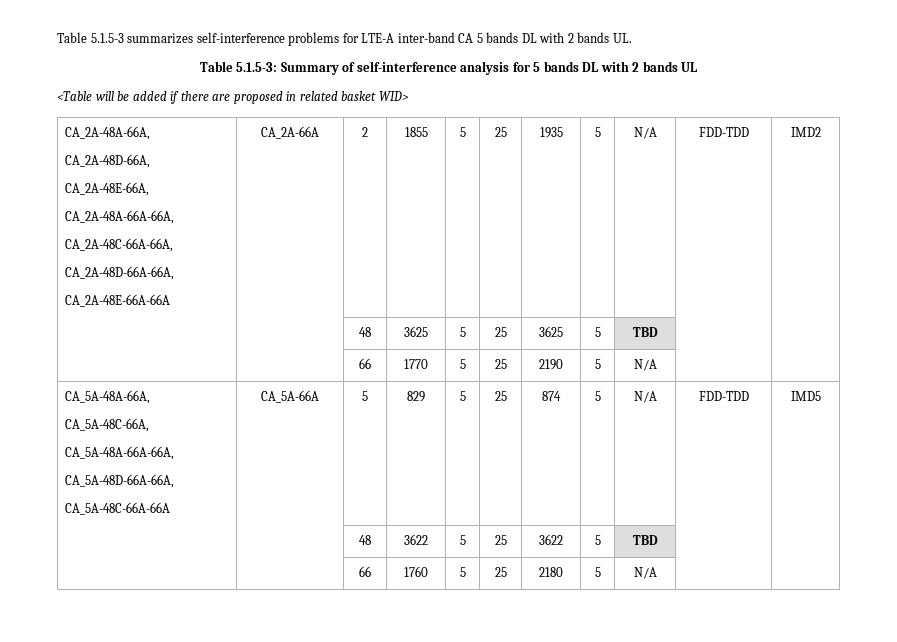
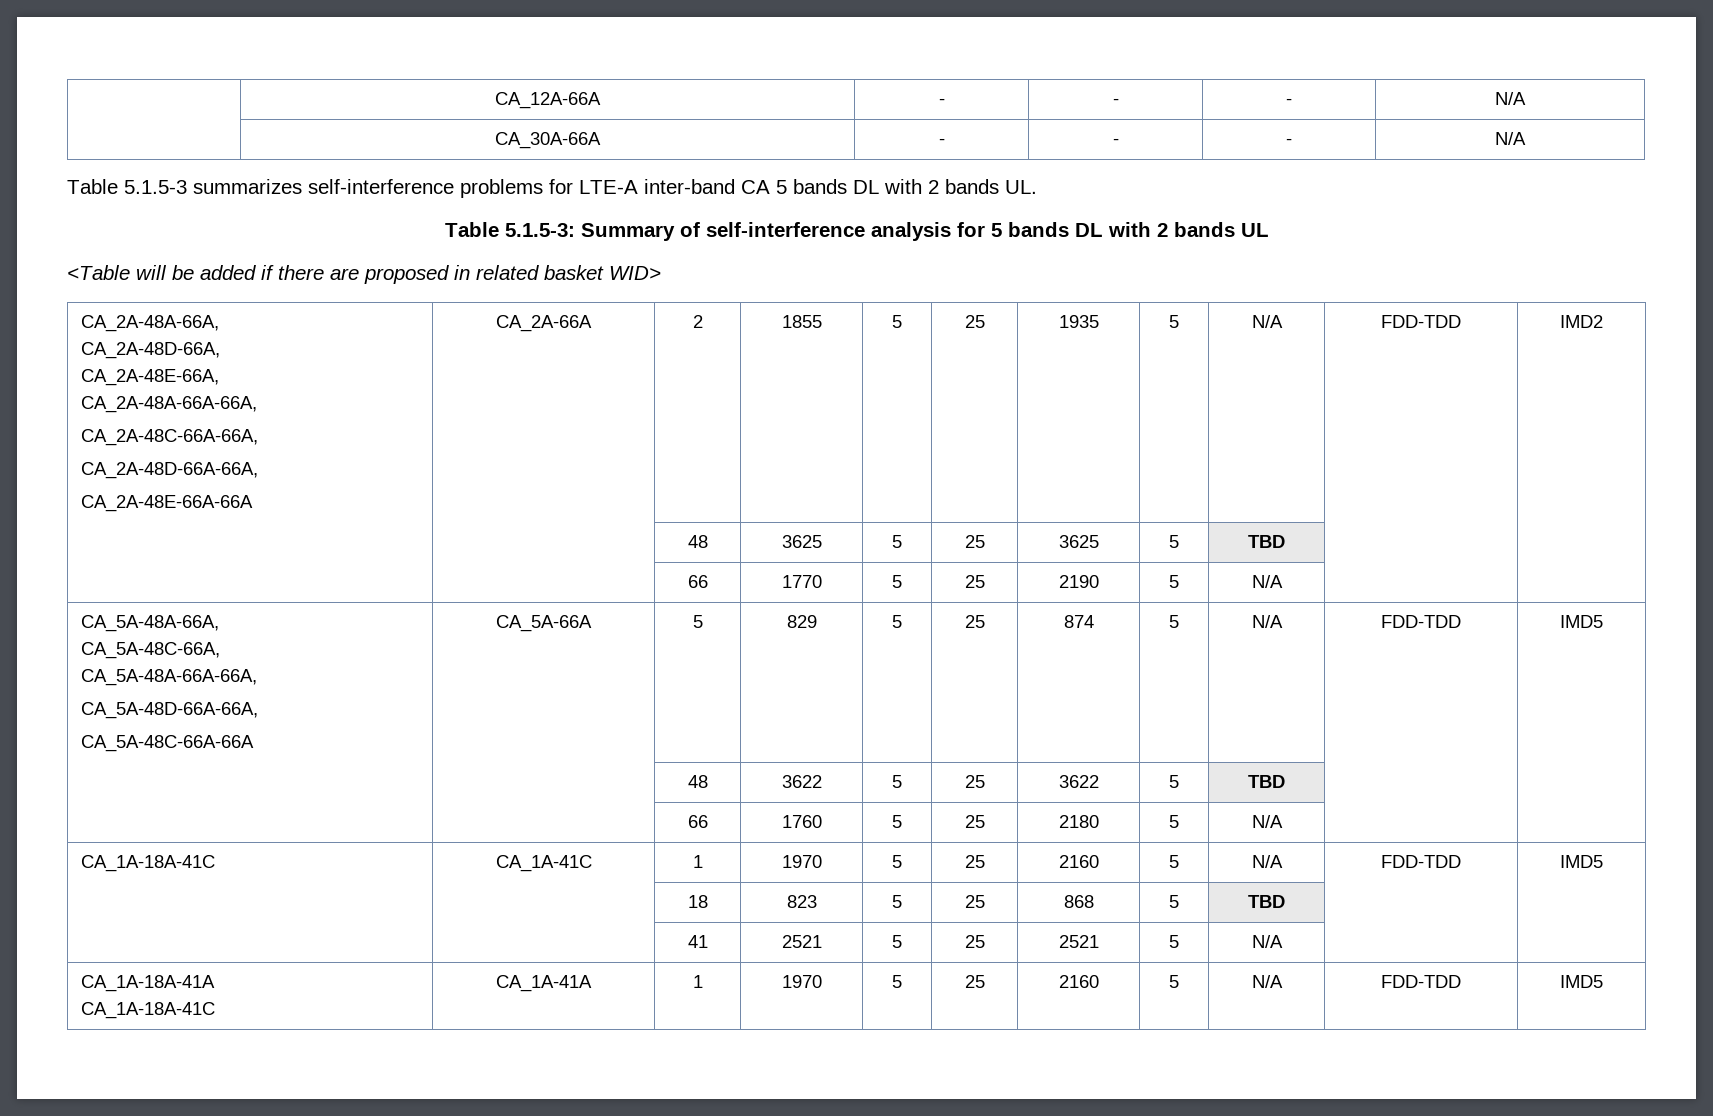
+ | CA_12A-66A | - | - | - | N/A
+ | CA_30A-66A | - | - | - | N/A
+ CA_1A-18A-41C | CA_1A-41C | 1 | 1970 | 5 | 25 | 2160 | 5 | N/A | FDD-TDD | IMD5
+ | | 18 | 823 | 5 | 25 | 868 | 5 | TBD | |
+ | | 41 | 2521 | 5 | 25 | 2521 | 5 | N/A | |
+ CA_1A-18A-41A
+ CA_1A-18A-41C | CA_1A-41A | 1 | 1970 | 5 | 25 | 2160 | 5 | N/A | FDD-TDD | IMD5

